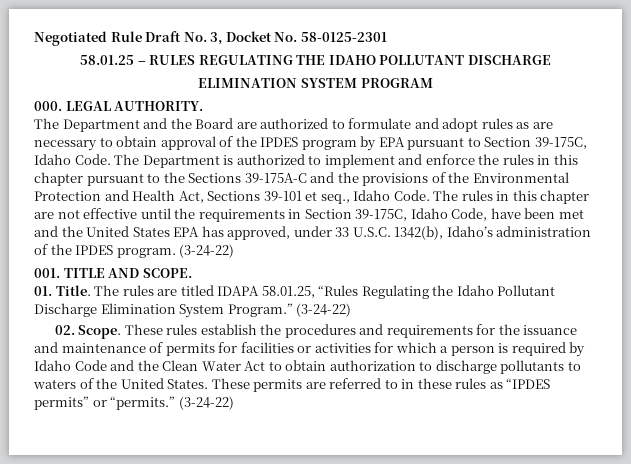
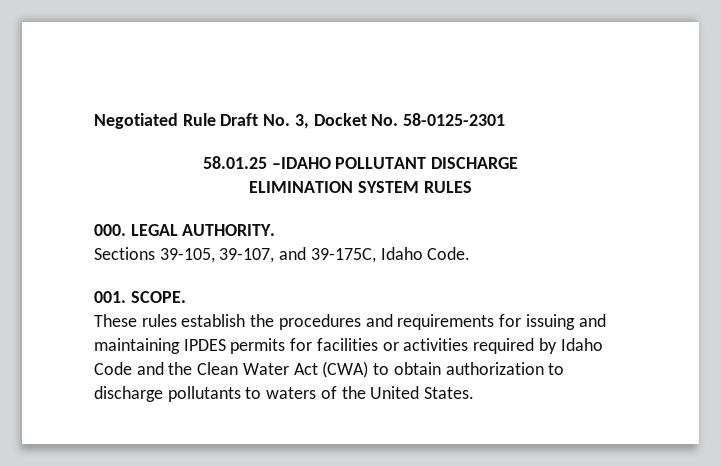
- 58.01.25 – RULES REGULATING THE IDAHO POLLUTANT DISCHARGE
+ 58.01.25 –IDAHO POLLUTANT DISCHARGE
- ELIMINATION SYSTEM PROGRAM
+ ELIMINATION SYSTEM RULES
- The Department and the Board are authorized to formulate and adopt rules as are necessary to obtain approval of the IPDES program by EPA pursuant to Section 39-175C, Idaho Code. The Department is authorized to implement and enforce the rules in this chapter pursuant to the Sections 39-175A-C and the provisions of the Environmental Protection and Health Act, Sections 39-101 et seq., Idaho Code. The rules in this chapter are not effective until the requirements in Section 39-175C, Idaho Code, have been met and the United States EPA has approved, under 33 U.S.C. 1342(b), Idaho’s administration of the IPDES program. (3-24-22)
+ Sections 39-105, 39-107, and 39-175C, Idaho Code.
- 001. TITLE AND SCOPE.
+ 001. SCOPE.
- 01. Title. The rules are titled IDAPA 58.01.25, “Rules Regulating the Idaho Pollutant Discharge Elimination System Program.” (3-24-22)
- 02. Scope. These rules establish the procedures and requirements for the issuance and maintenance of permits for facilities or activities for which a person is required by Idaho Code and the Clean Water Act to obtain authorization to discharge pollutants to waters of the United States. These permits are referred to in these rules as “IPDES permits” or “permits.” (3-24-22)
+ These rules establish the procedures and requirements for issuing and maintaining IPDES permits for facilities or activities required by Idaho Code and the Clean Water Act (CWA) to obtain authorization to discharge pollutants to waters of the United States.

